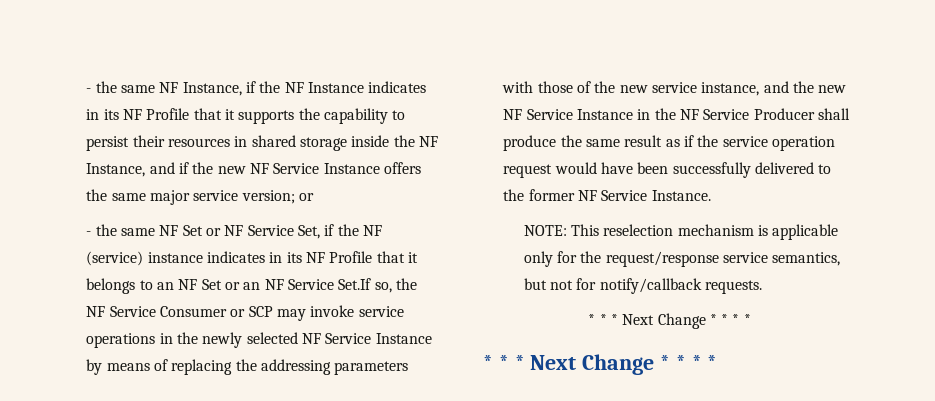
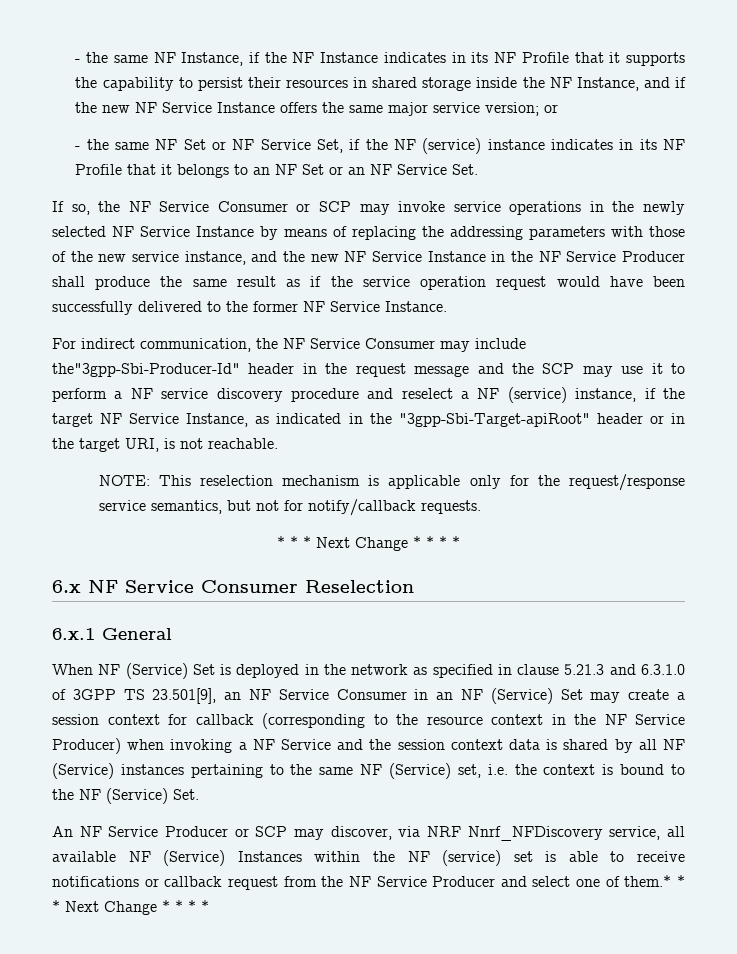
- - the same NF Set or NF Service Set, if the NF (service) instance indicates in its NF Profile that it belongs to an NF Set or an NF Service Set.If so, the NF Service Consumer or SCP may invoke service operations in the newly selected NF Service Instance by means of replacing the addressing parameters with those of the new service instance, and the new NF Service Instance in the NF Service Producer shall produce the same result as if the service operation request would have been successfully delivered to the former NF Service Instance.
+ - the same NF Set or NF Service Set, if the NF (service) instance indicates in its NF Profile that it belongs to an NF Set or an NF Service Set.
+ If so, the NF Service Consumer or SCP may invoke service operations in the newly selected NF Service Instance by means of replacing the addressing parameters with those of the new service instance, and the new NF Service Instance in the NF Service Producer shall produce the same result as if the service operation request would have been successfully delivered to the former NF Service Instance.
+ For indirect communication, the NF Service Consumer may include the"3gpp-Sbi-Producer-Id" header in the request message and the SCP may use it to perform a NF service discovery procedure and reselect a NF (service) instance, if the target NF Service Instance, as indicated in the "3gpp-Sbi-Target-apiRoot" header or in the target URI, is not reachable.
  NOTE: This reselection mechanism is applicable only for the request/response service semantics, but not for notify/callback requests.
  * * * Next Change * * * *
- * * * Next Change * * * *
+ 6.x NF Service Consumer Reselection
+ 6.x.1 General
+ When NF (Service) Set is deployed in the network as specified in clause 5.21.3 and 6.3.1.0 of 3GPP TS 23.501[9], an NF Service Consumer in an NF (Service) Set may create a session context for callback (corresponding to the resource context in the NF Service Producer) when invoking a NF Service and the session context data is shared by all NF (Service) instances pertaining to the same NF (Service) set, i.e. the context is bound to the NF (Service) Set.
+ An NF Service Producer or SCP may discover, via NRF Nnrf_NFDiscovery service, all available NF (Service) Instances within the NF (service) set is able to receive notifications or callback request from the NF Service Producer and select one of them.* * * Next Change * * * *

